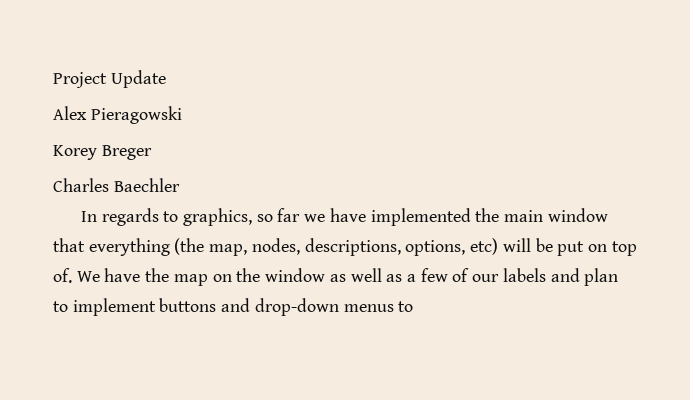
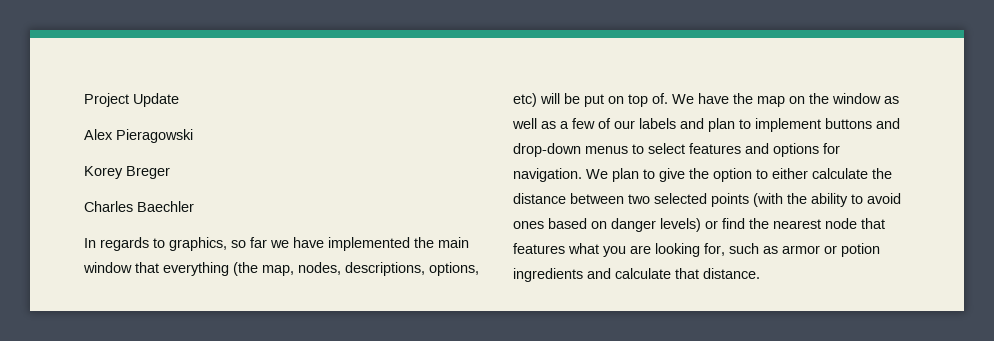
- We have the map on the window as well as a few of our labels and plan to implement buttons and drop-down menus to
+ We have the map on the window as well as a few of our labels and plan to implement buttons and drop-down menus to select features and options for navigation. We plan to give the option to either calculate the distance between two selected points (with the ability to avoid ones based on danger levels) or find the nearest node that features what you are looking for, such as armor or potion ingredients and calculate that distance.

